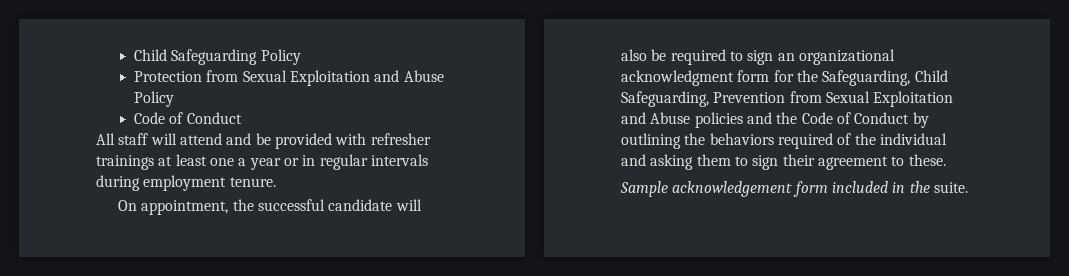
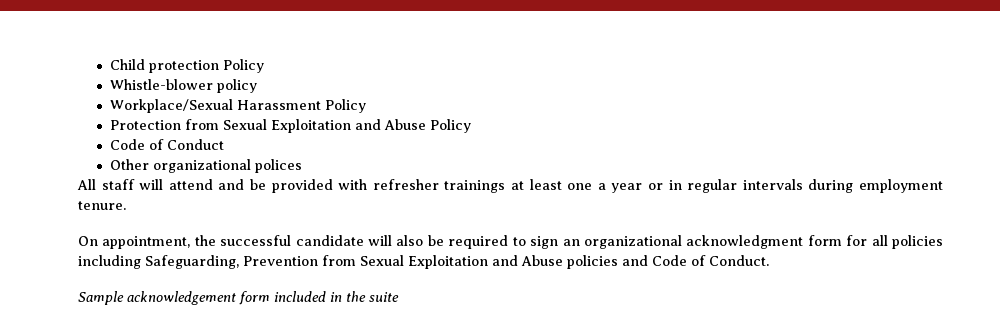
- Child Safeguarding Policy
+ Child protection Policy
+ Whistle-blower policy
+ Workplace/Sexual Harassment Policy
+ Other organizational polices
- On appointment, the successful candidate will also be required to sign an organizational acknowledgment form for the Safeguarding, Child Safeguarding, Prevention from Sexual Exploitation and Abuse policies and the Code of Conduct by outlining the behaviors required of the individual and asking them to sign their agreement to these.
+ On appointment, the successful candidate will also be required to sign an organizational acknowledgment form for all policies including Safeguarding, Prevention from Sexual Exploitation and Abuse policies and Code of Conduct.
- Sample acknowledgement form included in the suite.
+ Sample acknowledgement form included in the suite

